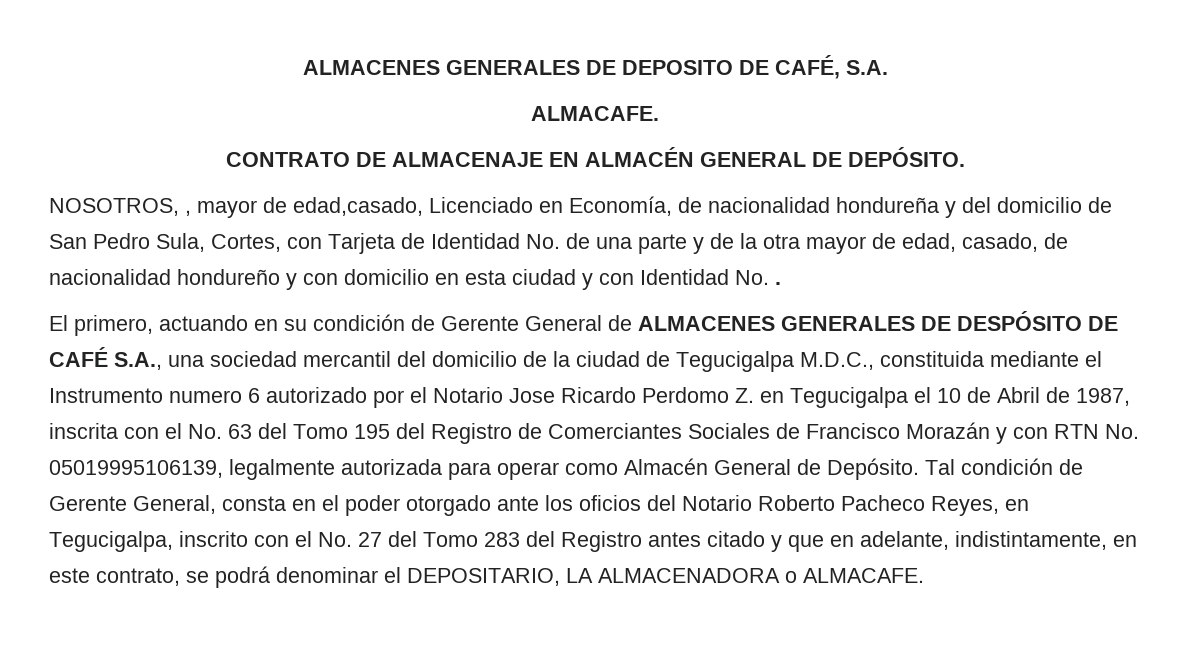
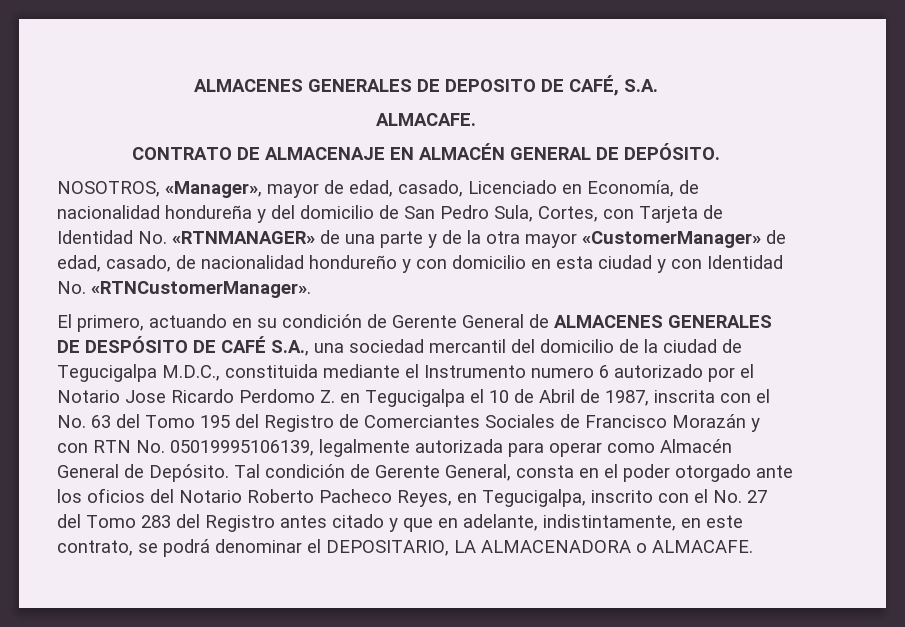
- NOSOTROS, , mayor de edad,casado, Licenciado en Economía, de nacionalidad hondureña y del domicilio de San Pedro Sula, Cortes, con Tarjeta de Identidad No. de una parte y de la otra mayor de edad, casado, de nacionalidad hondureño y con domicilio en esta ciudad y con Identidad No. .
+ NOSOTROS, «Manager», mayor de edad, casado, Licenciado en Economía, de nacionalidad hondureña y del domicilio de San Pedro Sula, Cortes, con Tarjeta de Identidad No. «RTNMANAGER» de una parte y de la otra mayor «CustomerManager» de edad, casado, de nacionalidad hondureño y con domicilio en esta ciudad y con Identidad No. «RTNCustomerManager».

